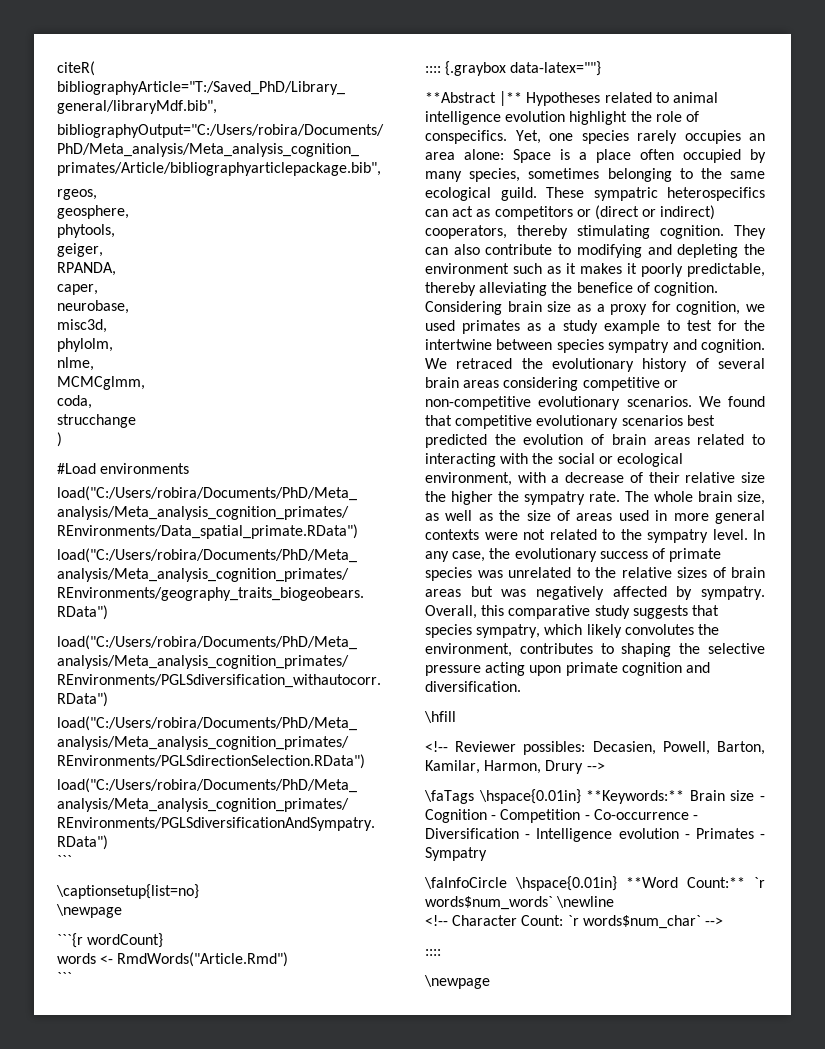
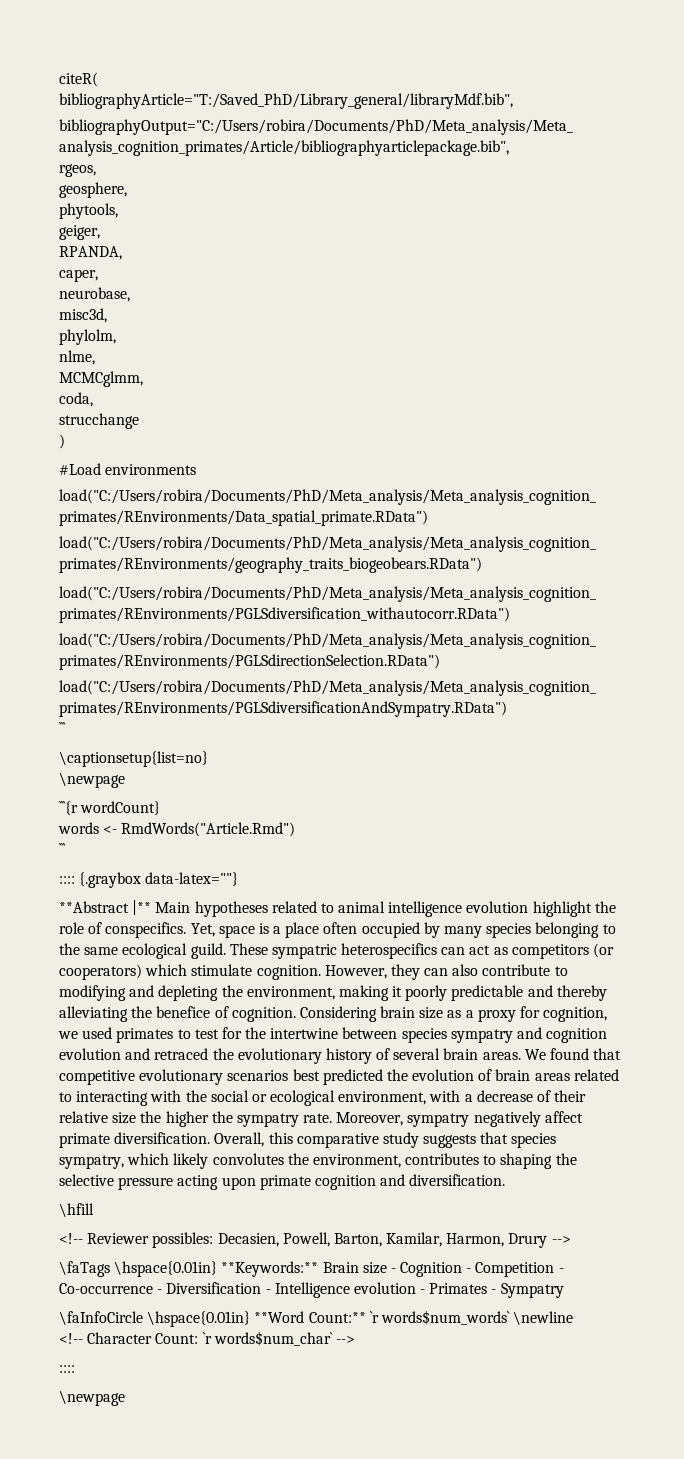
- **Abstract |** Hypotheses related to animal intelligence evolution highlight the role of conspecifics.
+ **Abstract |** Main hypotheses related to animal intelligence evolution highlight the role of conspecifics.
- Yet, one species rarely occupies an area alone: Space is a place often occupied by many species, sometimes belonging to the same ecological guild.
+ Yet, space is a place often occupied by many species belonging to the same ecological guild.
- These sympatric heterospecifics can act as competitors or (direct or indirect) cooperators, thereby stimulating cognition. They can also contribute to modifying and depleting the environment such as it makes it poorly predictable, thereby alleviating the benefice of cognition.
+ These sympatric heterospecifics can act as competitors (or cooperators) which stimulate cognition. However, they can also contribute to modifying and depleting the environment, making it poorly predictable and thereby alleviating the benefice of cognition.
- Considering brain size as a proxy for cognition, we used primates as a study example to test for the intertwine between species sympatry and cognition. We retraced the evolutionary history of several brain areas considering competitive or non-competitive evolutionary scenarios.
+ Considering brain size as a proxy for cognition, we used primates to test for the intertwine between species sympatry and cognition evolution and retraced the evolutionary history of several brain areas.
- The whole brain size, as well as the size of areas used in more general contexts were not related to the sympatry level. In any case, the evolutionary success of primate species was unrelated to the relative sizes of brain areas but was negatively affected by sympatry.
+ Moreover, sympatry negatively affect primate diversification.

